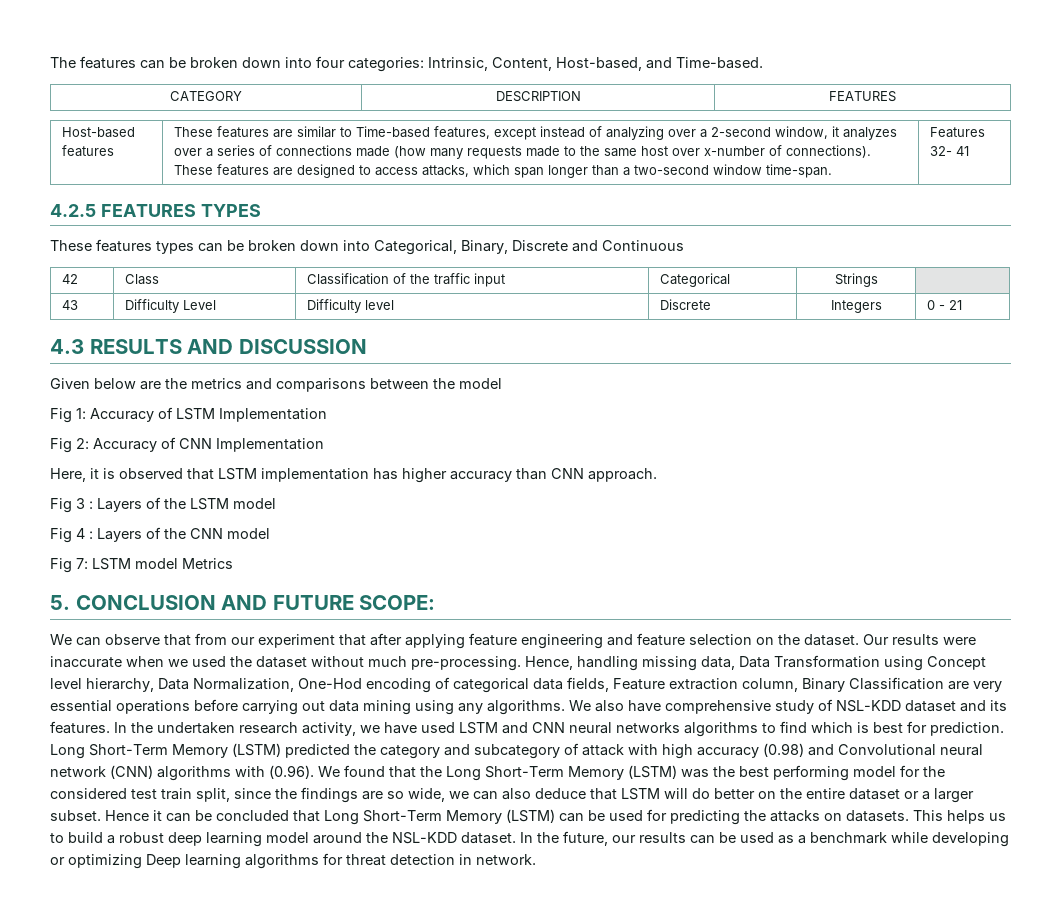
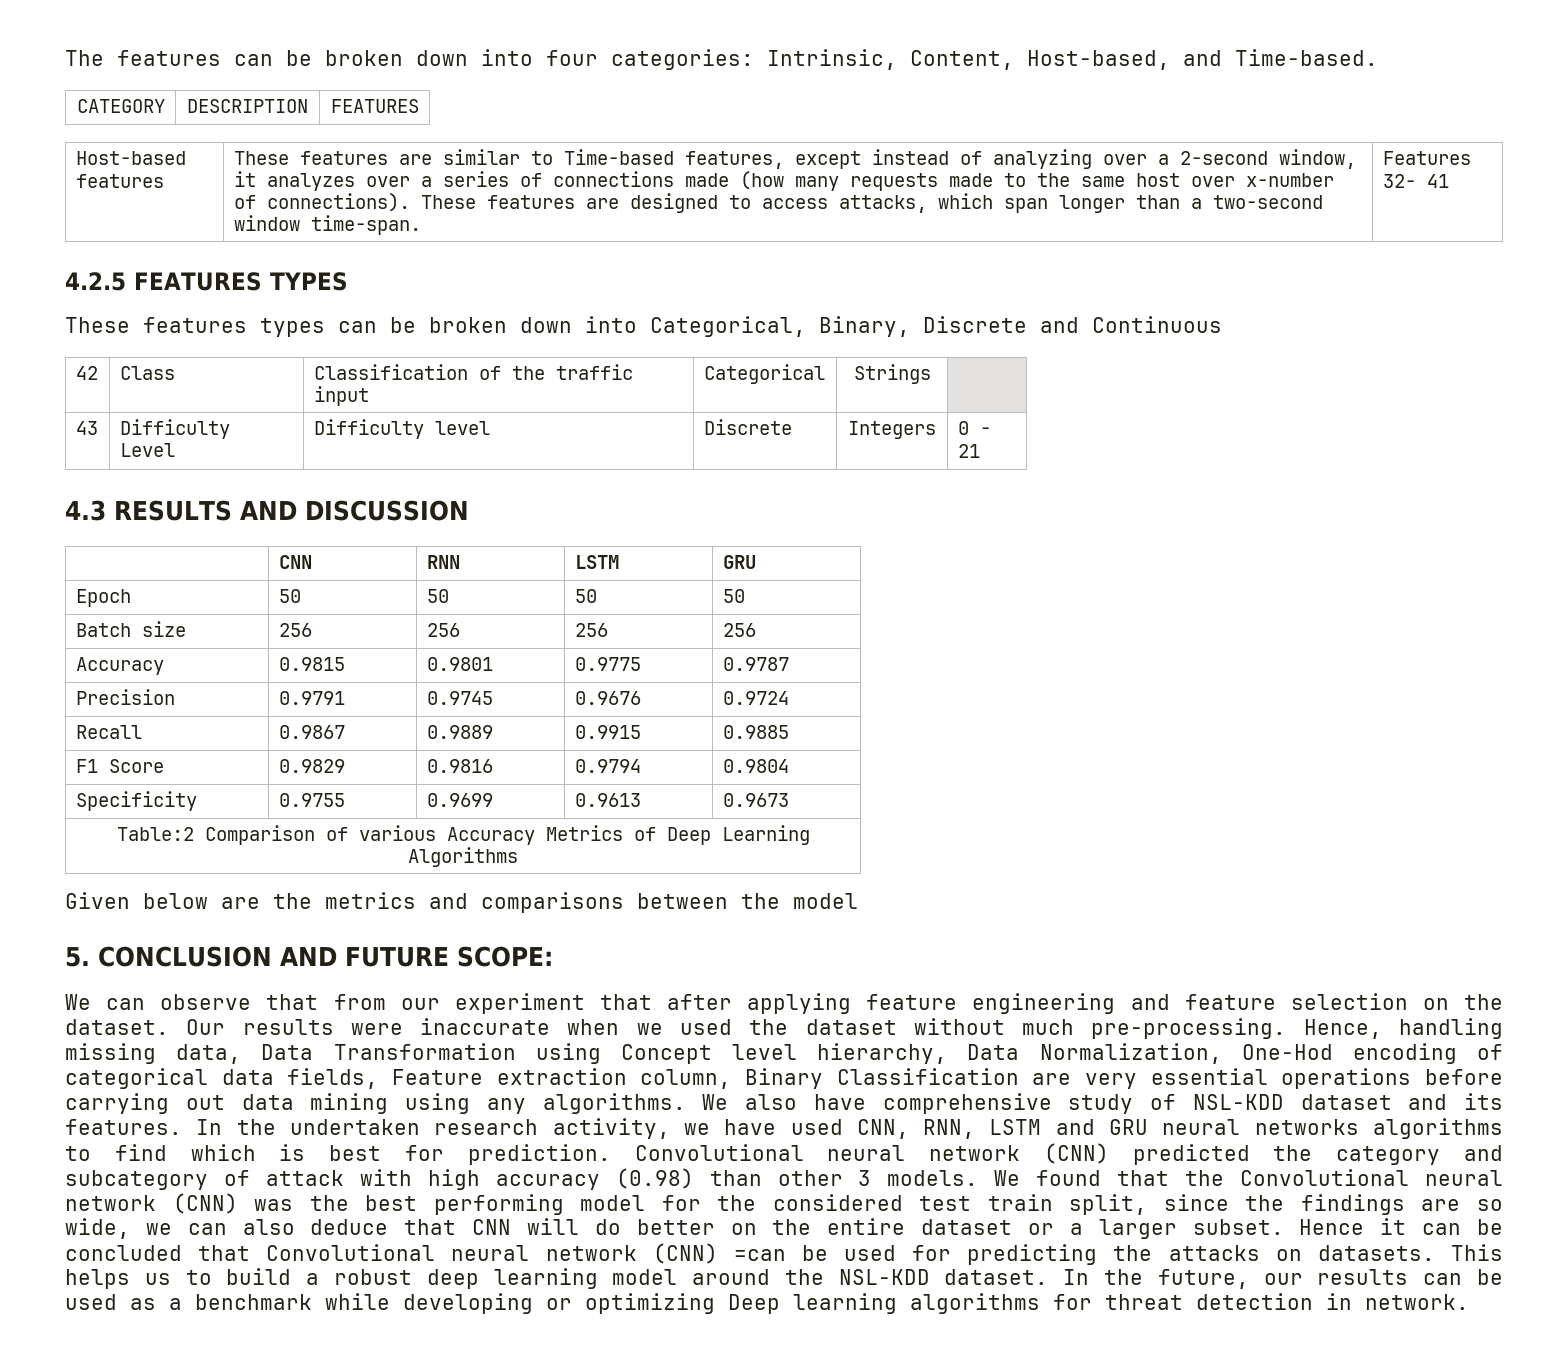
+ | CNN | RNN | LSTM | GRU
+ Epoch | 50 | 50 | 50 | 50
+ Batch size | 256 | 256 | 256 | 256
+ Accuracy | 0.9815 | 0.9801 | 0.9775 | 0.9787
+ Precision | 0.9791 | 0.9745 | 0.9676 | 0.9724
+ Recall | 0.9867 | 0.9889 | 0.9915 | 0.9885
+ F1 Score | 0.9829 | 0.9816 | 0.9794 | 0.9804
+ Specificity | 0.9755 | 0.9699 | 0.9613 | 0.9673
+ Table:2 Comparison of various Accuracy Metrics of Deep Learning Algorithms
- Fig 1: Accuracy of LSTM Implementation
- Fig 2: Accuracy of CNN Implementation
- Here, it is observed that LSTM implementation has higher accuracy than CNN approach.
- Fig 3 : Layers of the LSTM model
- Fig 4 : Layers of the CNN model
- Fig 7: LSTM model Metrics
- In the undertaken research activity, we have used LSTM and CNN neural networks algorithms to find which is best for prediction.
+ In the undertaken research activity, we have used CNN, RNN, LSTM and GRU neural networks algorithms to find which is best for prediction.
- Long Short-Term Memory (LSTM) predicted the category and subcategory of attack with high accuracy (0.98) and Convolutional neural network (CNN) algorithms with (0.96). We found that the Long Short-Term Memory (LSTM) was the best performing model for the considered test train split, since the findings are so wide, we can also deduce that LSTM will do better on the entire dataset or a larger subset.
+ Convolutional neural network (CNN) predicted the category and subcategory of attack with high accuracy (0.98) than other 3 models. We found that the Convolutional neural network (CNN) was the best performing model for the considered test train split, since the findings are so wide, we can also deduce that CNN will do better on the entire dataset or a larger subset.
- Hence it can be concluded that Long Short-Term Memory (LSTM) can be used for predicting the attacks on datasets.
+ Hence it can be concluded that Convolutional neural network (CNN) =can be used for predicting the attacks on datasets.

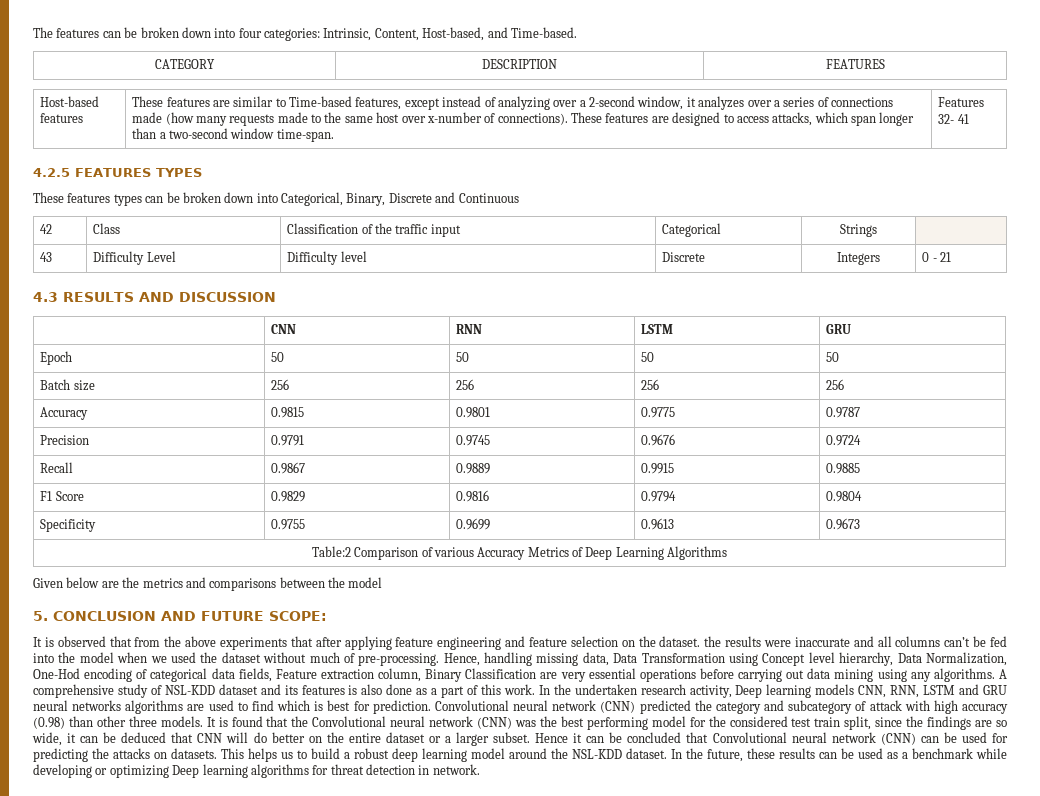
- We can observe that from our experiment that after applying feature engineering and feature selection on the dataset. Our results were inaccurate when we used the dataset without much pre-processing.
+ It is observed that from the above experiments that after applying feature engineering and feature selection on the dataset. the results were inaccurate and all columns can’t be fed into the model when we used the dataset without much of pre-processing.
- We also have comprehensive study of NSL-KDD dataset and its features.
+ A comprehensive study of NSL-KDD dataset and its features is also done as a part of this work.
- In the undertaken research activity, we have used CNN, RNN, LSTM and GRU neural networks algorithms to find which is best for prediction.
+ In the undertaken research activity, Deep learning models CNN, RNN, LSTM and GRU neural networks algorithms are used to find which is best for prediction.
- Convolutional neural network (CNN) predicted the category and subcategory of attack with high accuracy (0.98) than other 3 models. We found that the Convolutional neural network (CNN) was the best performing model for the considered test train split, since the findings are so wide, we can also deduce that CNN will do better on the entire dataset or a larger subset.
+ Convolutional neural network (CNN) predicted the category and subcategory of attack with high accuracy (0.98) than other three models. It is found that the Convolutional neural network (CNN) was the best performing model for the considered test train split, since the findings are so wide, it can be deduced that CNN will do better on the entire dataset or a larger subset.
- Hence it can be concluded that Convolutional neural network (CNN) =can be used for predicting the attacks on datasets.
+ Hence it can be concluded that Convolutional neural network (CNN) can be used for predicting the attacks on datasets.
- In the future, our results can be used as a benchmark while developing or optimizing Deep learning algorithms for threat detection in network.
+ In the future, these results can be used as a benchmark while developing or optimizing Deep learning algorithms for threat detection in network.

